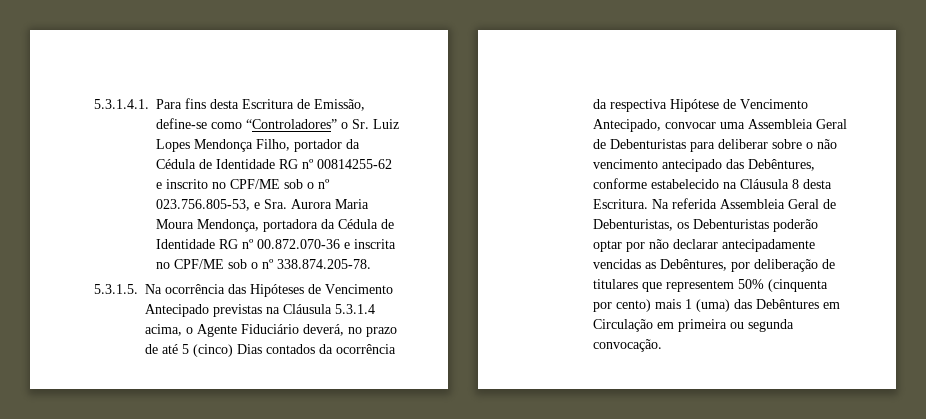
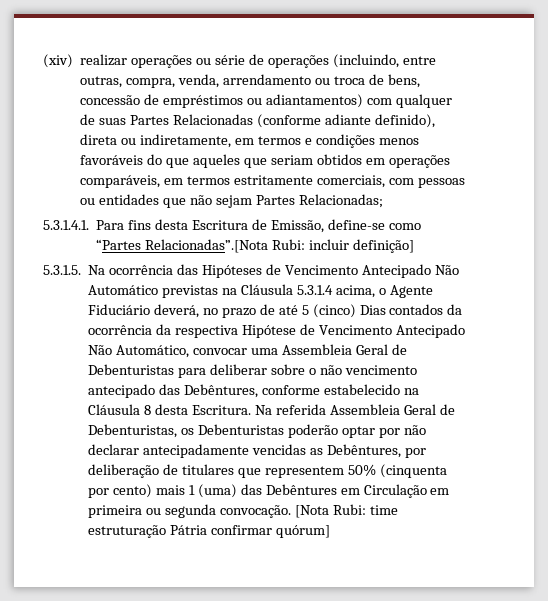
+ (xiv) realizar operações ou série de operações (incluindo, entre outras, compra, venda, arrendamento ou troca de bens, concessão de empréstimos ou adiantamentos) com qualquer de suas Partes Relacionadas (conforme adiante definido), direta ou indiretamente, em termos e condições menos favoráveis do que aqueles que seriam obtidos em operações comparáveis, em termos estritamente comerciais, com pessoas ou entidades que não sejam Partes Relacionadas;
- 5.3.1.4.1. Para fins desta Escritura de Emissão, define-se como “Controladores” o Sr. Luiz Lopes Mendonça Filho, portador da Cédula de Identidade RG nº 00814255-62 e inscrito no CPF/ME sob o nº 023.756.805-53, e Sra. Aurora Maria Moura Mendonça, portadora da Cédula de Identidade RG nº 00.872.070-36 e inscrita no CPF/ME sob o nº 338.874.205-78.
+ 5.3.1.4.1. Para fins desta Escritura de Emissão, define-se como “Partes Relacionadas”.[Nota Rubi: incluir definição]
- 5.3.1.5. Na ocorrência das Hipóteses de Vencimento Antecipado previstas na Cláusula 5.3.1.4 acima, o Agente Fiduciário deverá, no prazo de até 5 (cinco) Dias contados da ocorrência da respectiva Hipótese de Vencimento Antecipado, convocar uma Assembleia Geral de Debenturistas para deliberar sobre o não vencimento antecipado das Debêntures, conforme estabelecido na Cláusula 8 desta Escritura.
+ 5.3.1.5. Na ocorrência das Hipóteses de Vencimento Antecipado Não Automático previstas na Cláusula 5.3.1.4 acima, o Agente Fiduciário deverá, no prazo de até 5 (cinco) Dias contados da ocorrência da respectiva Hipótese de Vencimento Antecipado Não Automático, convocar uma Assembleia Geral de Debenturistas para deliberar sobre o não vencimento antecipado das Debêntures, conforme estabelecido na Cláusula 8 desta Escritura.
+ [Nota Rubi: time estruturação Pátria confirmar quórum]

